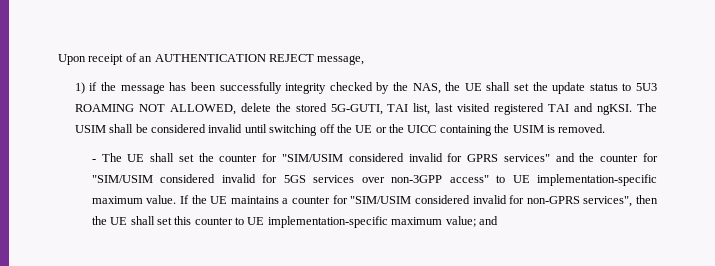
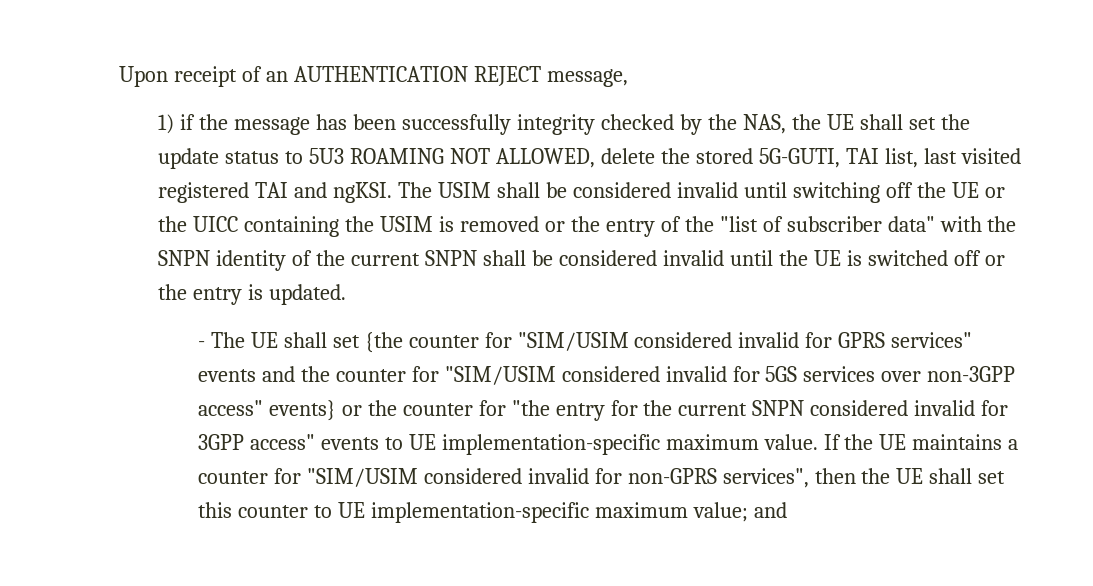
- The USIM shall be considered invalid until switching off the UE or the UICC containing the USIM is removed.
+ The USIM shall be considered invalid until switching off the UE or the UICC containing the USIM is removed or the entry of the "list of subscriber data" with the SNPN identity of the current SNPN shall be considered invalid until the UE is switched off or the entry is updated.
- - The UE shall set the counter for "SIM/USIM considered invalid for GPRS services" and the counter for "SIM/USIM considered invalid for 5GS services over non-3GPP access" to UE implementation-specific maximum value.
+ - The UE shall set {the counter for "SIM/USIM considered invalid for GPRS services" events and the counter for "SIM/USIM considered invalid for 5GS services over non-3GPP access" events} or the counter for "the entry for the current SNPN considered invalid for 3GPP access" events to UE implementation-specific maximum value.

